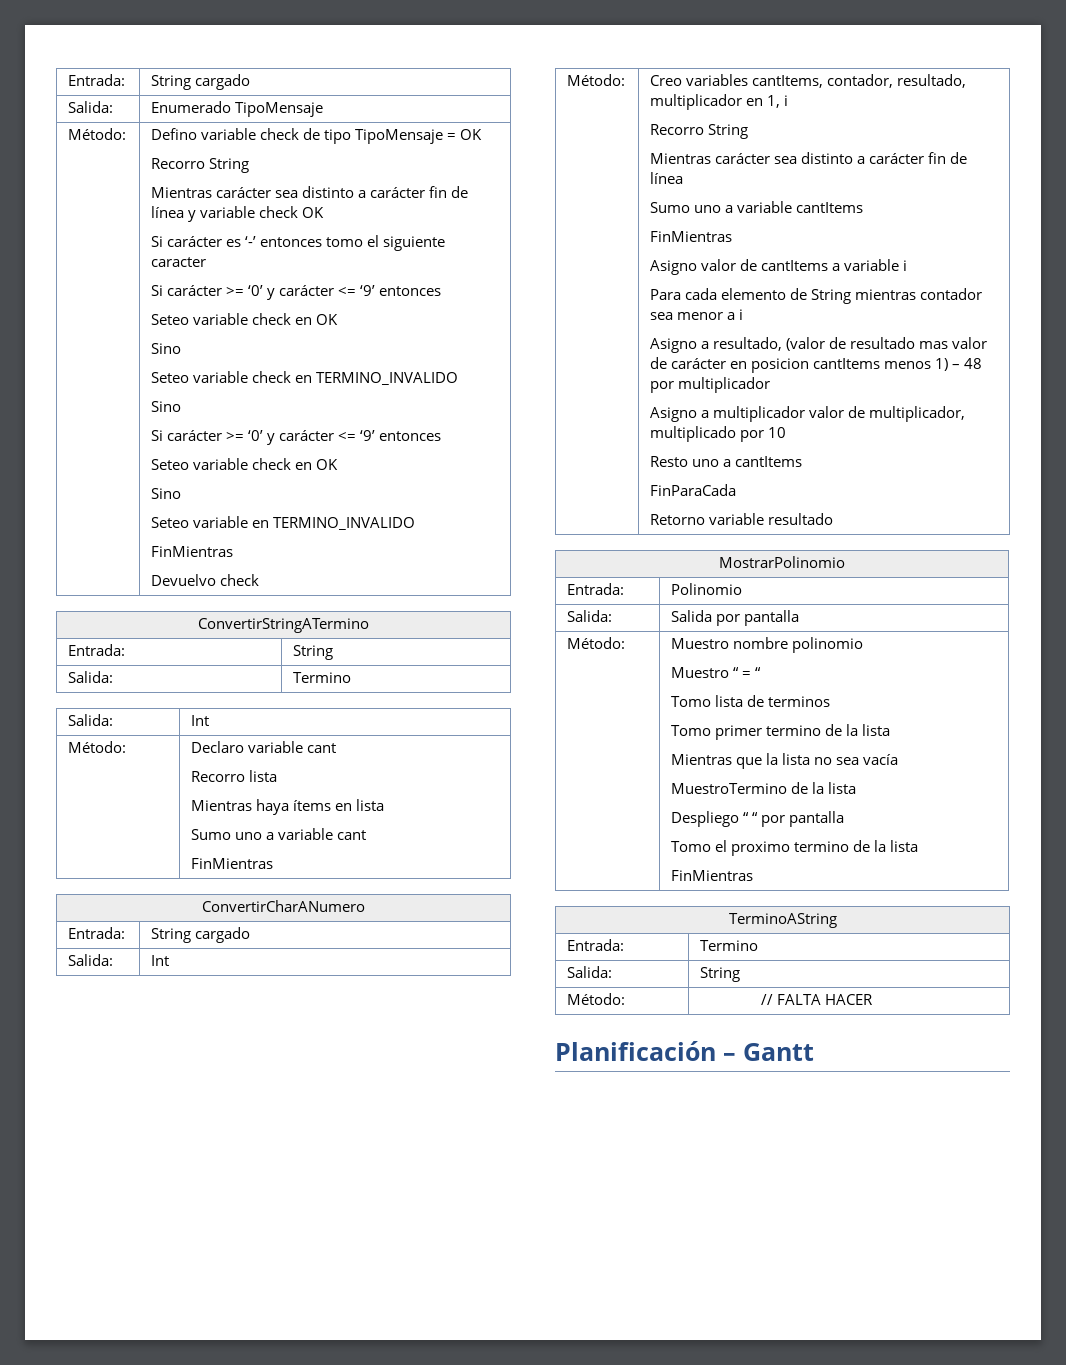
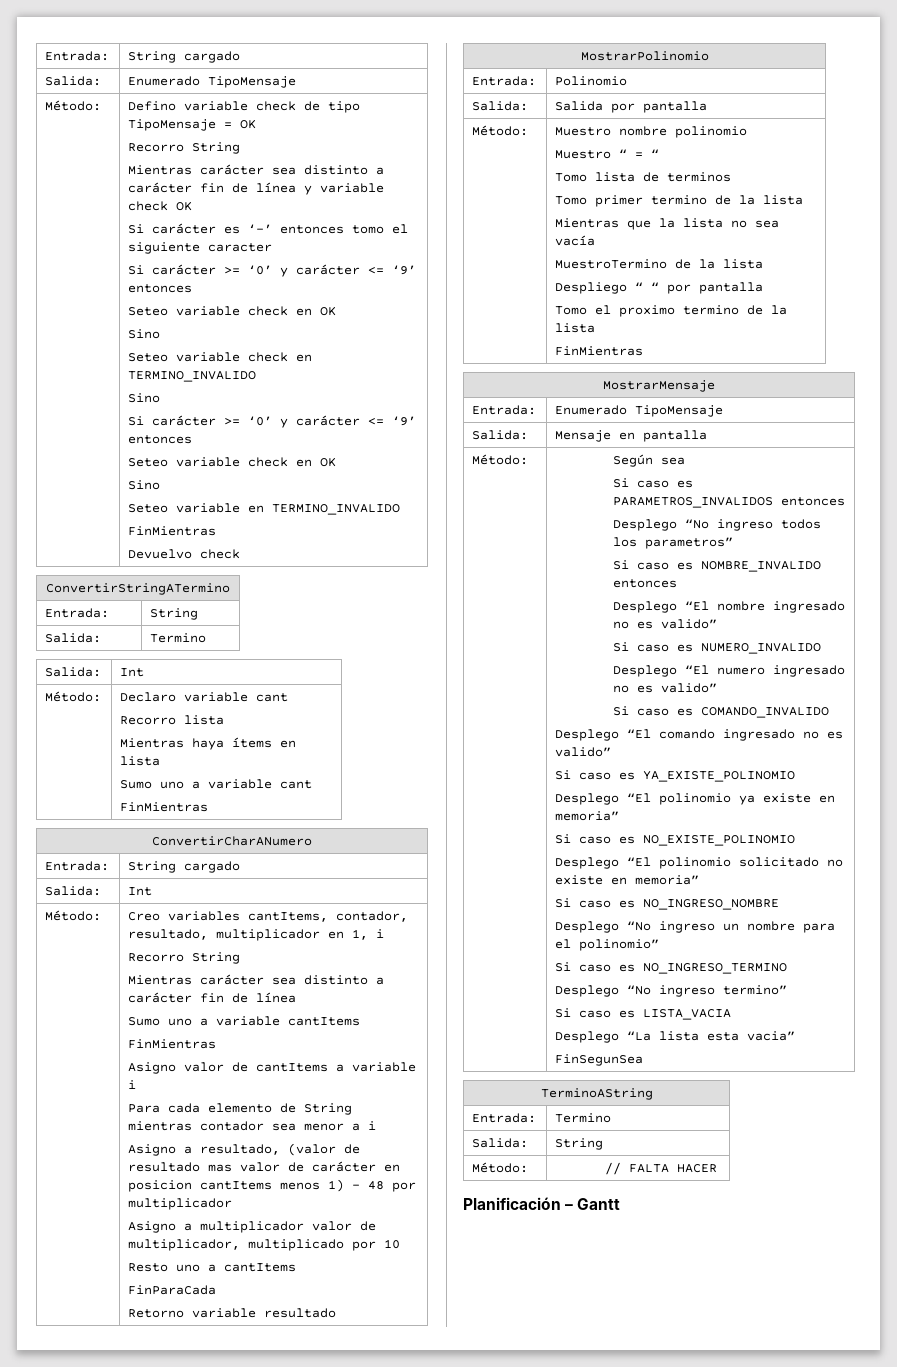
+ MostrarMensaje
+ Entrada: | Enumerado TipoMensaje
+ Salida: | Mensaje en pantalla
+ Método: | Según sea
+ Si caso es PARAMETROS_INVALIDOS entonces
+ Desplego “No ingreso todos los parametros”
+ Si caso es NOMBRE_INVALIDO entonces
+ Desplego “El nombre ingresado no es valido”
+ Si caso es NUMERO_INVALIDO
+ Desplego “El numero ingresado no es valido”
+ Si caso es COMANDO_INVALIDO
+ Desplego “El comando ingresado no es valido”
+ Si caso es YA_EXISTE_POLINOMIO
+ Desplego “El polinomio ya existe en memoria”
+ Si caso es NO_EXISTE_POLINOMIO
+ Desplego “El polinomio solicitado no existe en memoria”
+ Si caso es NO_INGRESO_NOMBRE
+ Desplego “No ingreso un nombre para el polinomio”
+ Si caso es NO_INGRESO_TERMINO
+ Desplego “No ingreso termino”
+ Si caso es LISTA_VACIA
+ Desplego “La lista esta vacia”
+ FinSegunSea

